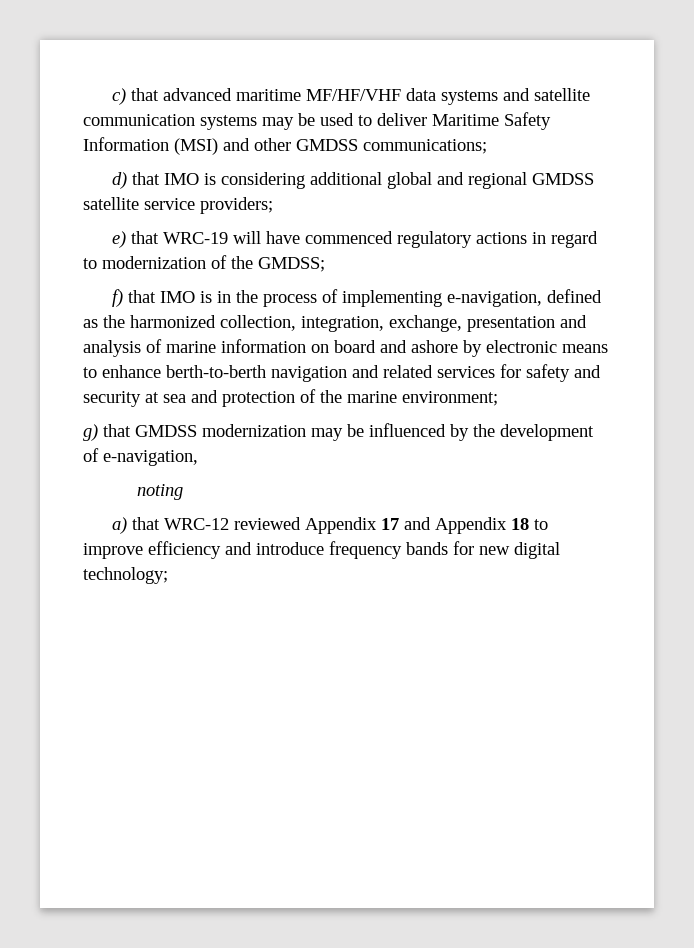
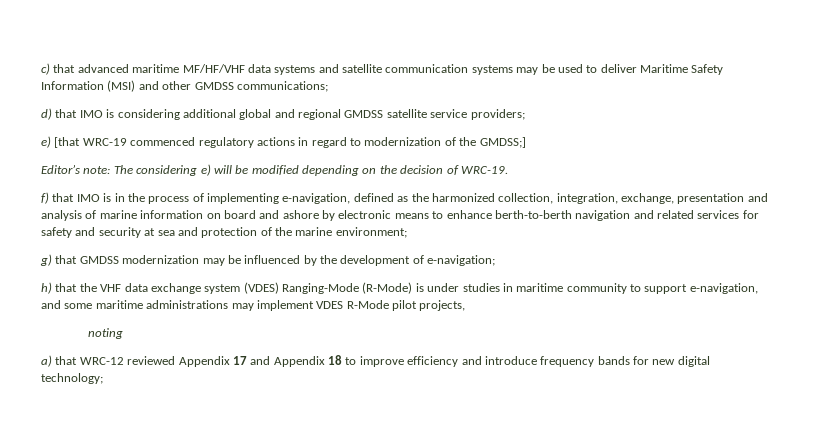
- e) that WRC-19 will have commenced regulatory actions in regard to modernization of the GMDSS;
+ e) [that WRC-19 commenced regulatory actions in regard to modernization of the GMDSS;]
+ Editor’s note: The considering e) will be modified depending on the decision of WRC-19.
- g) that GMDSS modernization may be influenced by the development of e-navigation,
+ g) that GMDSS modernization may be influenced by the development of e-navigation;
+ h) that the VHF data exchange system (VDES) Ranging-Mode (R-Mode) is under studies in maritime community to support e-navigation, and some maritime administrations may implement VDES R-Mode pilot projects,

